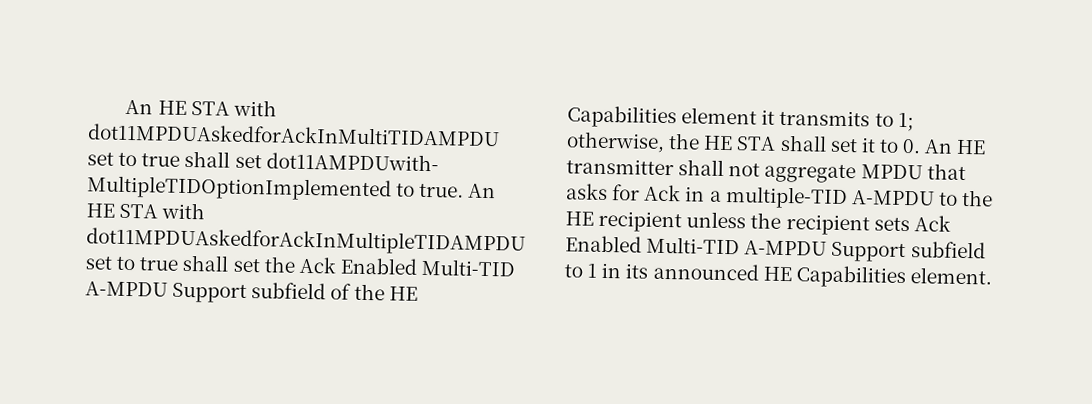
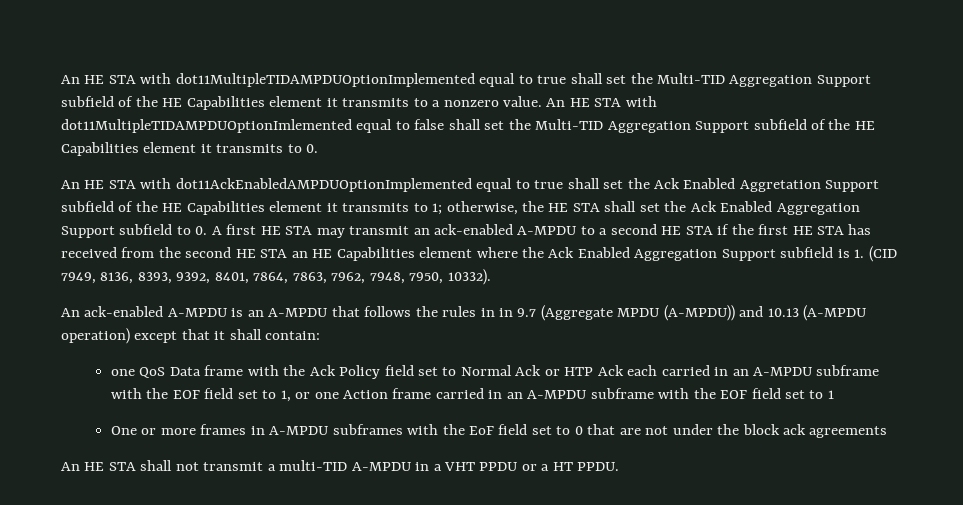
- An HE STA with dot11MPDUAskedforAckInMultiTIDAMPDU set to true shall set dot11AMPDUwith- MultipleTIDOptionImplemented to true. An HE STA with dot11MPDUAskedforAckInMultipleTIDAMPDU set to true shall set the Ack Enabled Multi-TID A-MPDU Support subfield of the HE Capabilities element it transmits to 1; otherwise, the HE STA shall set it to 0. An HE transmitter shall not aggregate MPDU that asks for Ack in a multiple-TID A-MPDU to the HE recipient unless the recipient sets Ack Enabled Multi-TID A-MPDU Support subfield to 1 in its announced HE Capabilities element.
+ An HE STA with dot11MultipleTIDAMPDUOptionImplemented equal to true shall set the Multi-TID Aggregation Support subfield of the HE Capabilities element it transmits to a nonzero value. An HE STA with dot11MultipleTIDAMPDUOptionImlemented equal to false shall set the Multi-TID Aggregation Support subfield of the HE Capabilities element it transmits to 0.
+ An HE STA with dot11AckEnabledAMPDUOptionImplemented equal to true shall set the Ack Enabled Aggretation Support subfield of the HE Capabilities element it transmits to 1; otherwise, the HE STA shall set the Ack Enabled Aggregation Support subfield to 0. A first HE STA may transmit an ack-enabled A-MPDU to a second HE STA if the first HE STA has received from the second HE STA an HE Capabilities element where the Ack Enabled Aggregation Support subfield is 1. (CID 7949, 8136, 8393, 9392, 8401, 7864, 7863, 7962, 7948, 7950, 10332).
+ An ack-enabled A-MPDU is an A-MPDU that follows the rules in in 9.7 (Aggregate MPDU (A-MPDU)) and 10.13 (A-MPDU operation) except that it shall contain:
+ one QoS Data frame with the Ack Policy field set to Normal Ack or HTP Ack each carried in an A-MPDU subframe with the EOF field set to 1, or one Action frame carried in an A-MPDU subframe with the EOF field set to 1
+ One or more frames in A-MPDU subframes with the EoF field set to 0 that are not under the block ack agreements
+ An HE STA shall not transmit a multi-TID A-MPDU in a VHT PPDU or a HT PPDU.

